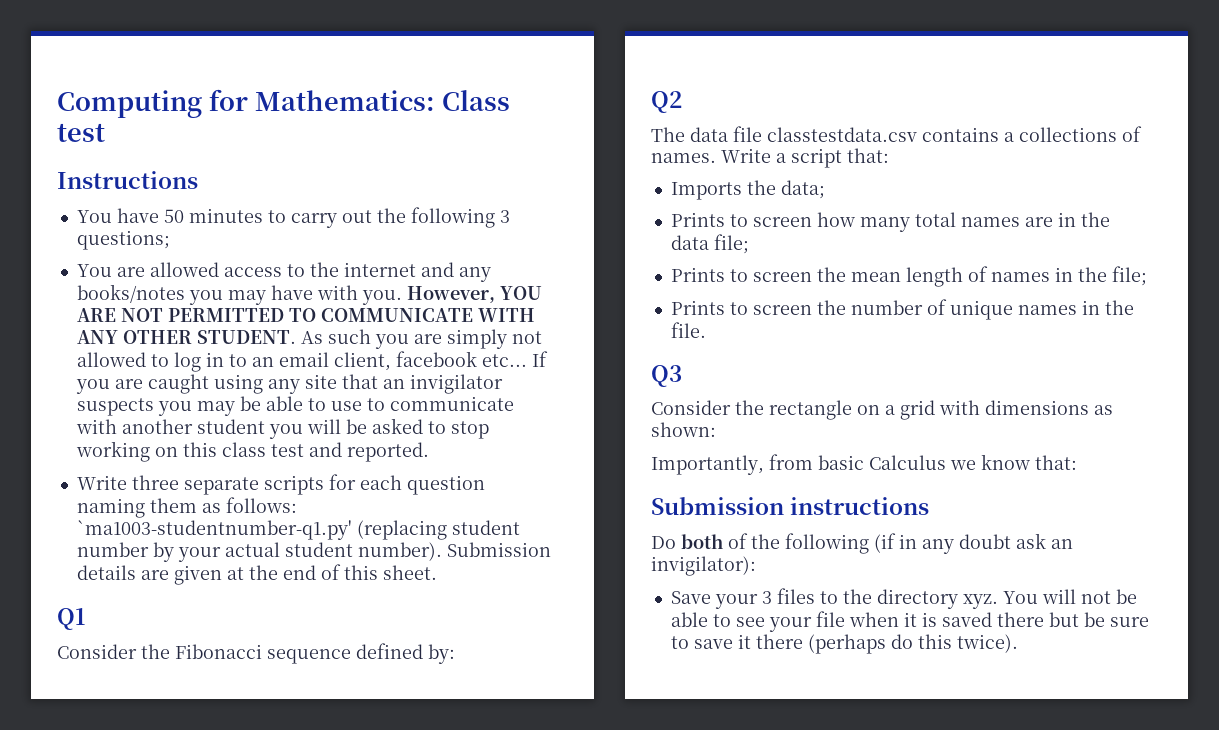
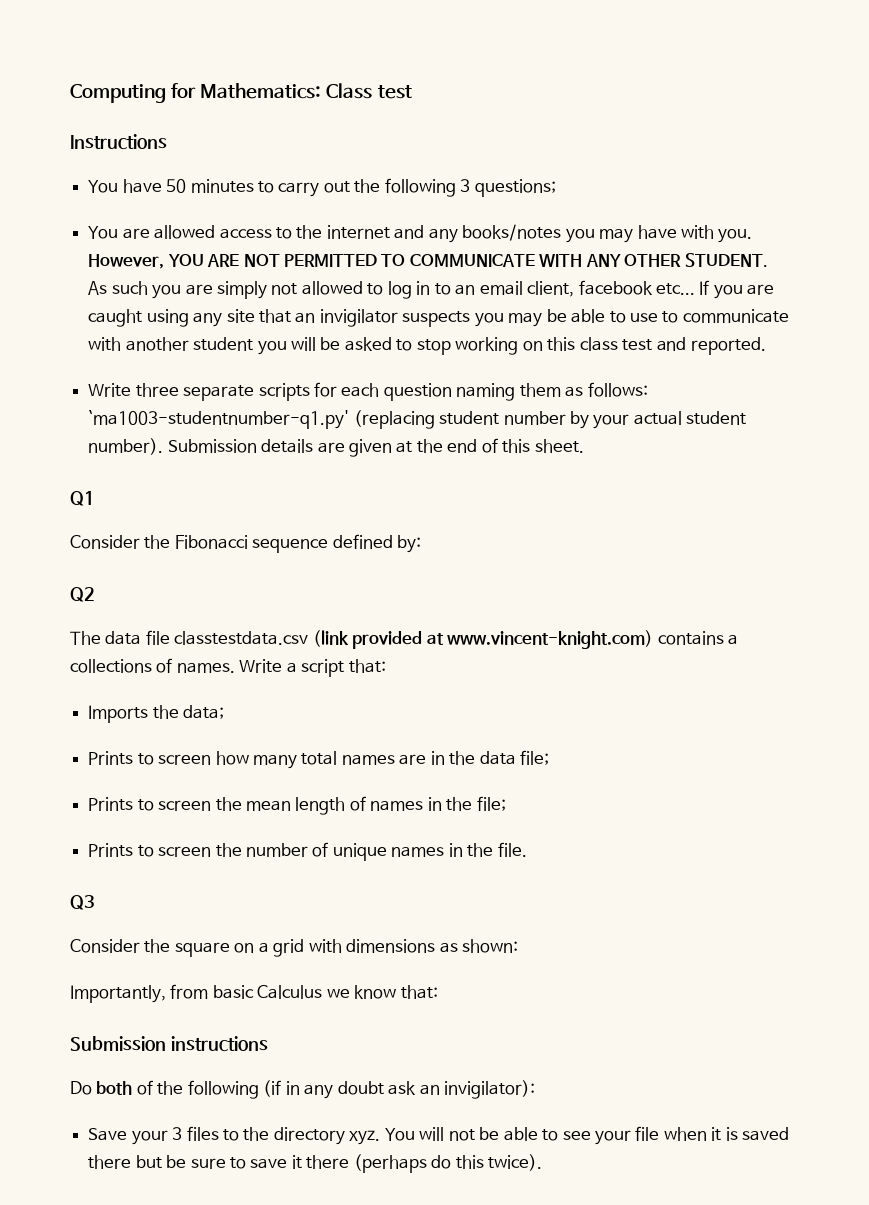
- The data file classtestdata.csv contains a collections of names.
+ The data file classtestdata.csv (link provided at www.vincent-knight.com) contains a collections of names.
- Consider the rectangle on a grid with dimensions as shown:
+ Consider the square on a grid with dimensions as shown:

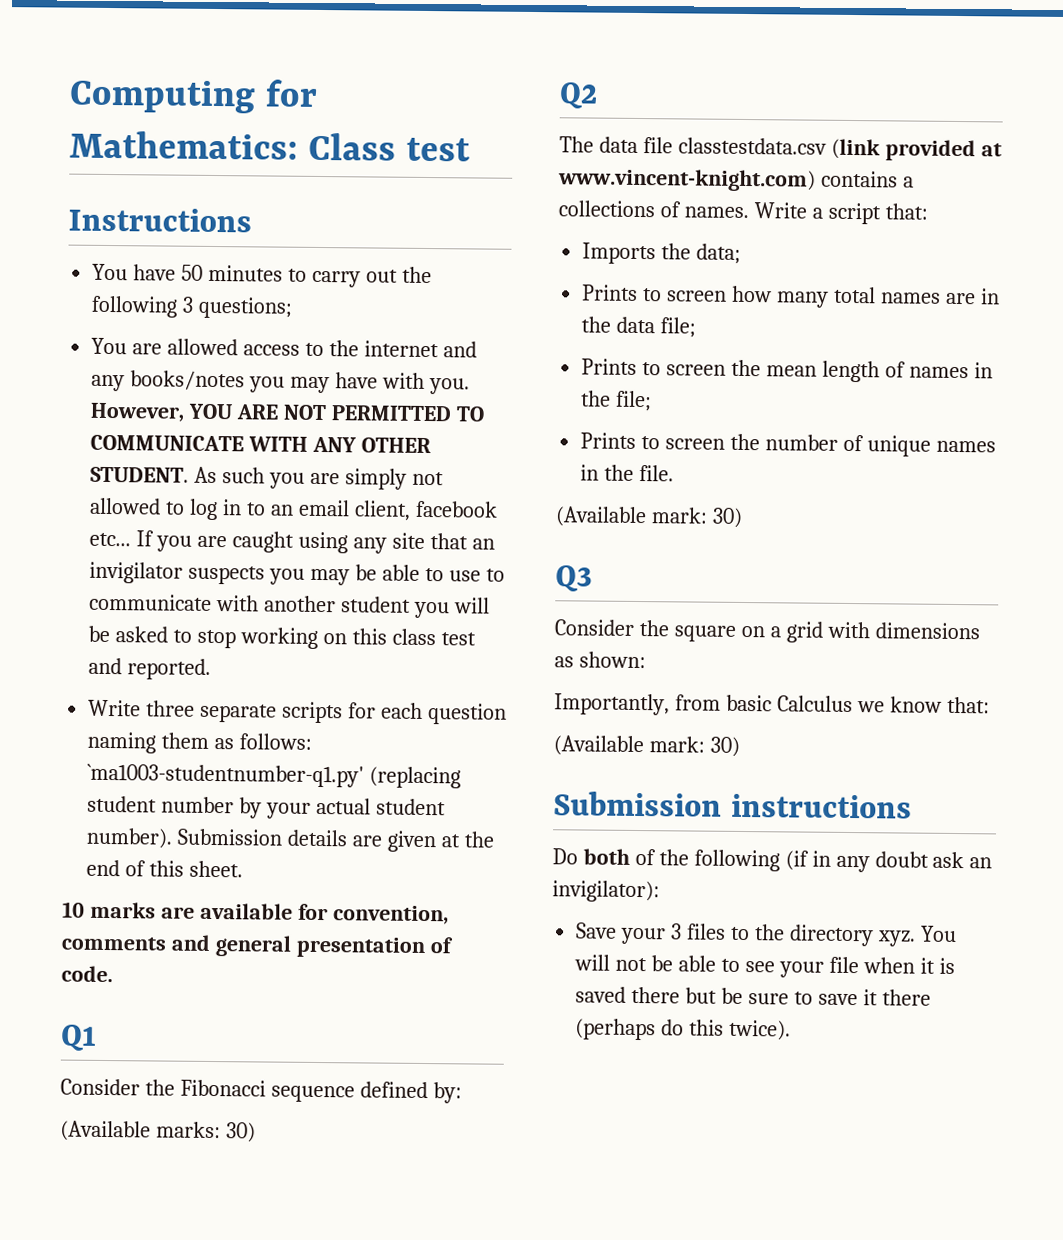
+ 10 marks are available for convention, comments and general presentation of code.
+ (Available marks: 30)
  Prints to screen the number of unique names in the file.
+ (Available mark: 30)
  Importantly, from basic Calculus we know that:
+ (Available mark: 30)

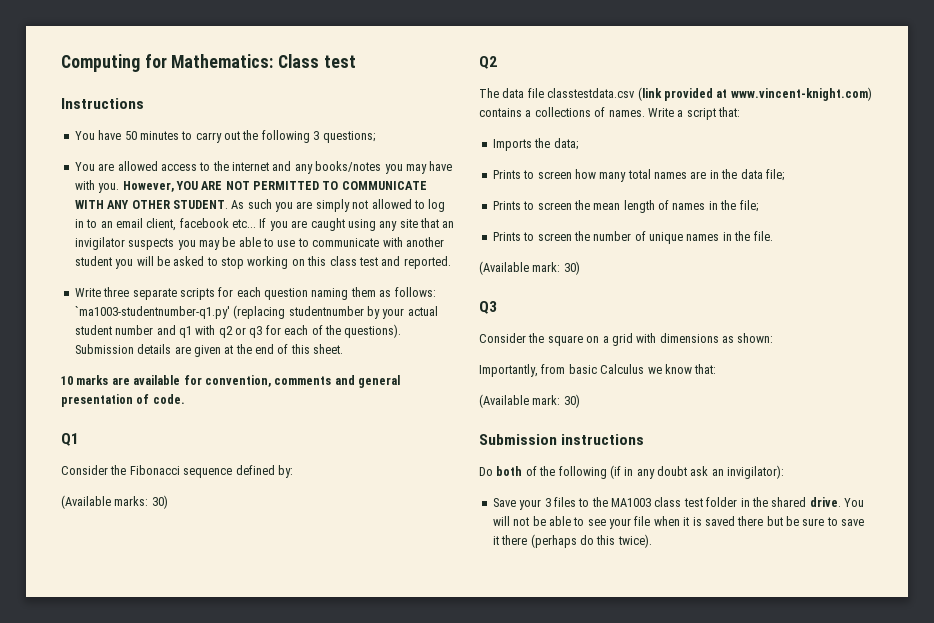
- Write three separate scripts for each question naming them as follows: `ma1003-studentnumber-q1.py' (replacing student number by your actual student number).
+ Write three separate scripts for each question naming them as follows: `ma1003-studentnumber-q1.py' (replacing studentnumber by your actual student number and q1 with q2 or q3 for each of the questions).
- Save your 3 files to the directory xyz.
+ Save your 3 files to the MA1003 class test folder in the shared drive.

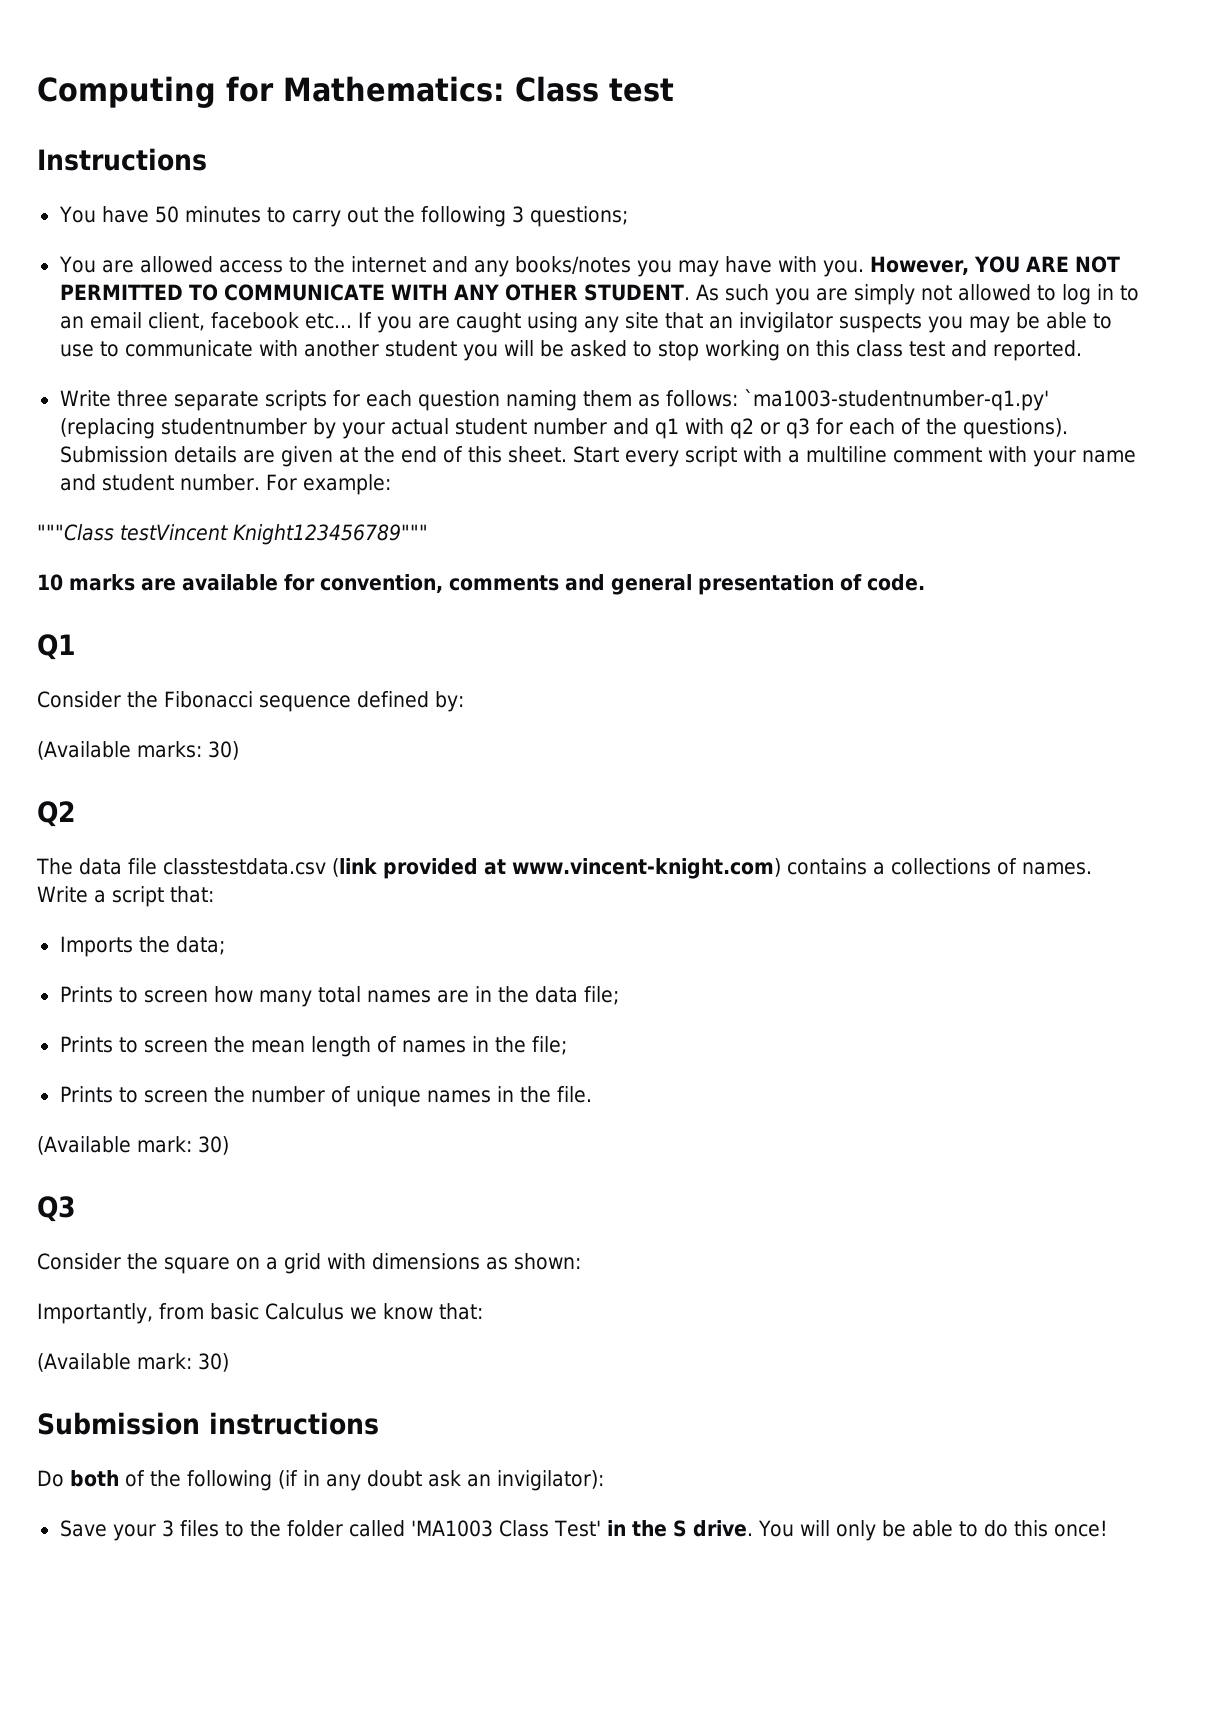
+ Start every script with a multiline comment with your name and student number. For example:
+ """Class testVincent Knight123456789"""
- Save your 3 files to the MA1003 class test folder in the shared drive.
+ Save your 3 files to the folder called 'MA1003 Class Test' in the S drive.
- You will not be able to see your file when it is saved there but be sure to save it there (perhaps do this twice).
+ You will only be able to do this once!

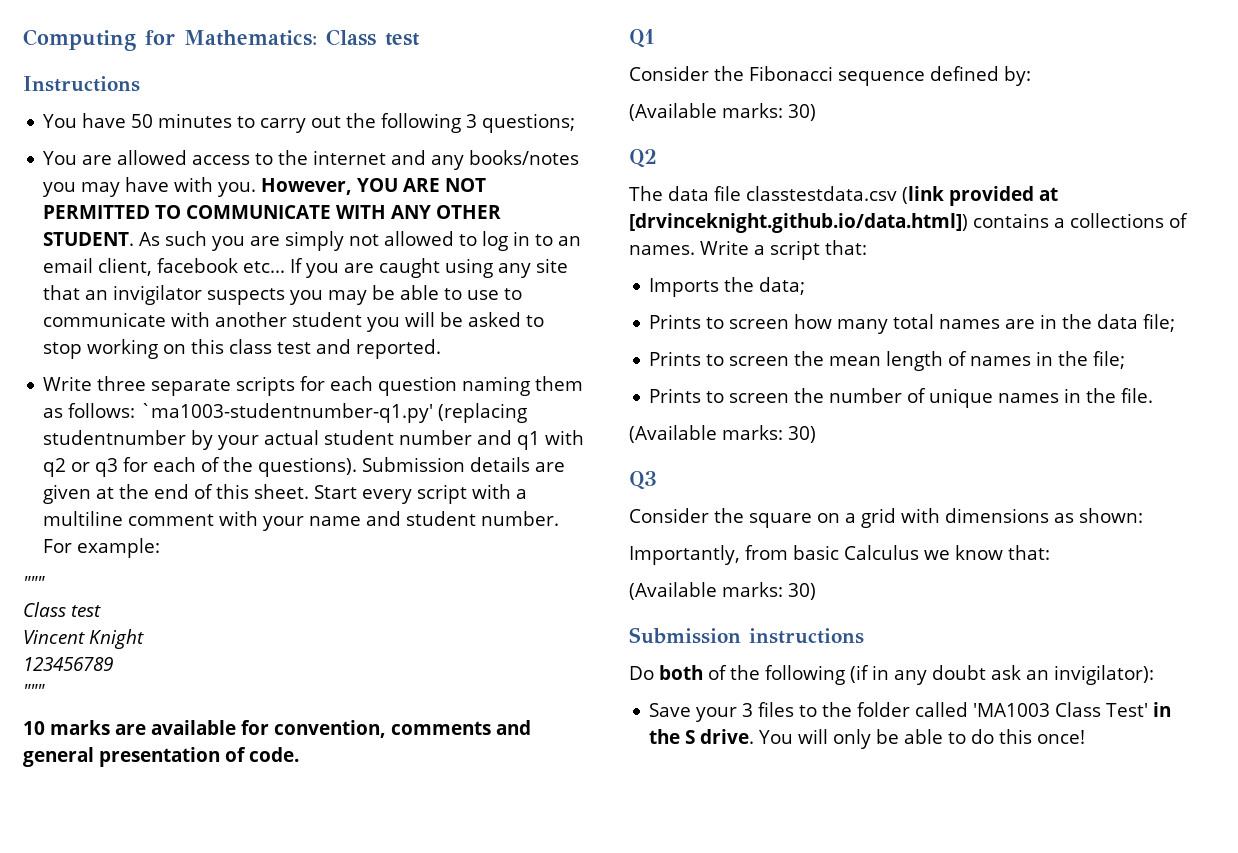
  For example:
- """Class testVincent Knight123456789"""
+ """
+ Class test
+ Vincent Knight
+ 123456789
+ """
- The data file classtestdata.csv (link provided at www.vincent-knight.com) contains a collections of names.
+ The data file classtestdata.csv (link provided at [drvinceknight.github.io/data.html]) contains a collections of names.
  Prints to screen the number of unique names in the file.
- (Available mark: 30)
+ (Available marks: 30)
  Importantly, from basic Calculus we know that:
- (Available mark: 30)
+ (Available marks: 30)

